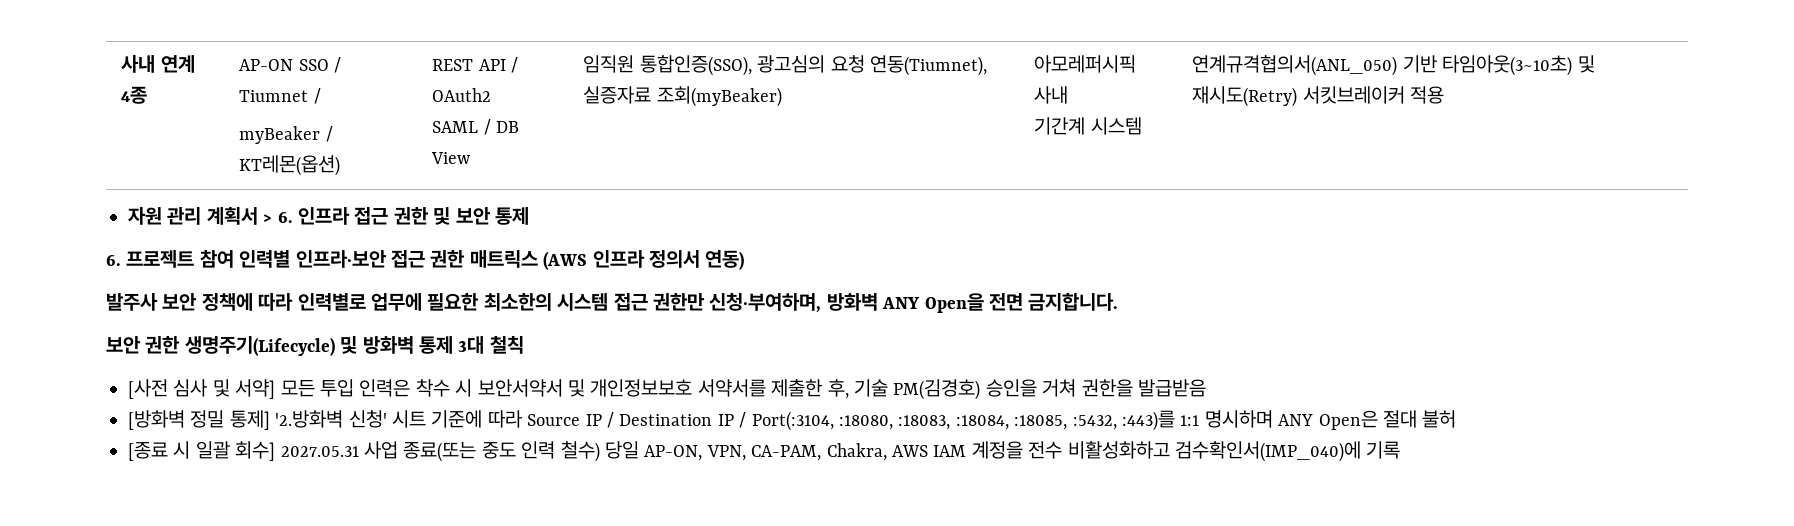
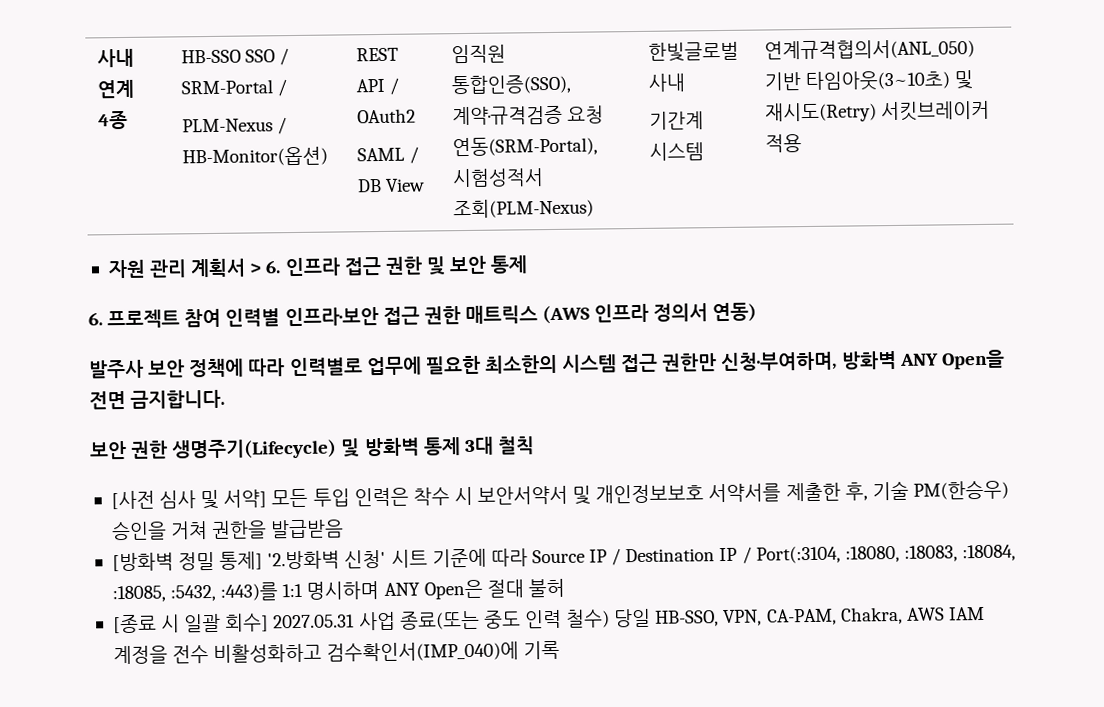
- 사내 연계 4종 | AP-ON SSO / Tiumnet /
- myBeaker / KT레몬(옵션) | REST API / OAuth2
- SAML / DB View | 임직원 통합인증(SSO), 광고심의 요청 연동(Tiumnet), 실증자료 조회(myBeaker) | 아모레퍼시픽 사내
+ 사내 연계 4종 | HB-SSO SSO / SRM-Portal /
+ PLM-Nexus / HB-Monitor(옵션) | REST API / OAuth2
+ SAML / DB View | 임직원 통합인증(SSO), 계약·규격검증 요청 연동(SRM-Portal), 시험성적서 조회(PLM-Nexus) | 한빛글로벌 사내
- [사전 심사 및 서약] 모든 투입 인력은 착수 시 보안서약서 및 개인정보보호 서약서를 제출한 후, 기술 PM(김경호) 승인을 거쳐 권한을 발급받음
+ [사전 심사 및 서약] 모든 투입 인력은 착수 시 보안서약서 및 개인정보보호 서약서를 제출한 후, 기술 PM(한승우) 승인을 거쳐 권한을 발급받음
- [종료 시 일괄 회수] 2027.05.31 사업 종료(또는 중도 인력 철수) 당일 AP-ON, VPN, CA-PAM, Chakra, AWS IAM 계정을 전수 비활성화하고 검수확인서(IMP_040)에 기록
+ [종료 시 일괄 회수] 2027.05.31 사업 종료(또는 중도 인력 철수) 당일 HB-SSO, VPN, CA-PAM, Chakra, AWS IAM 계정을 전수 비활성화하고 검수확인서(IMP_040)에 기록

